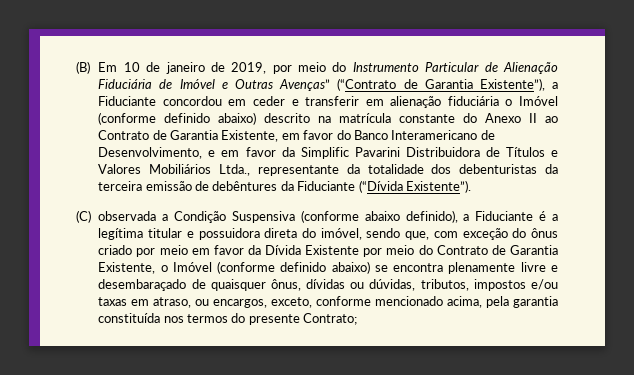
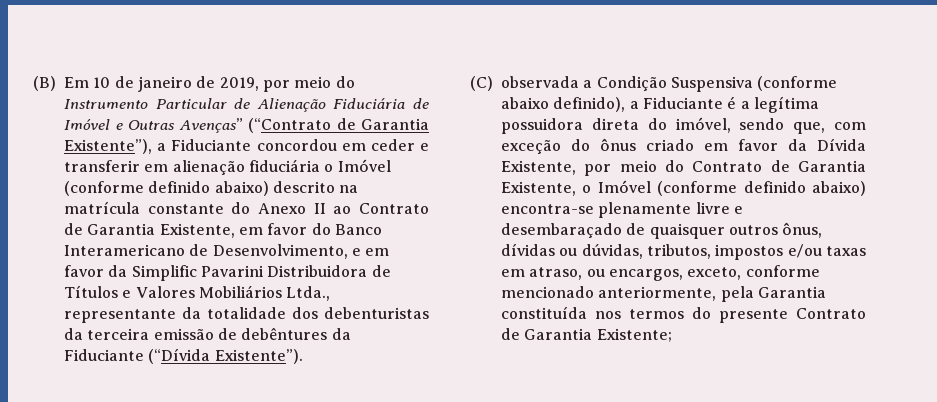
- (C) observada a Condição Suspensiva (conforme abaixo definido), a Fiduciante é a legítima titular e possuidora direta do imóvel, sendo que, com exceção do ônus criado por meio em favor da Dívida Existente por meio do Contrato de Garantia Existente, o Imóvel (conforme definido abaixo) se encontra plenamente livre e desembaraçado de quaisquer ônus, dívidas ou dúvidas, tributos, impostos e/ou taxas em atraso, ou encargos, exceto, conforme mencionado acima, pela garantia constituída nos termos do presente Contrato;
+ (C) observada a Condição Suspensiva (conforme abaixo definido), a Fiduciante é a legítima possuidora direta do imóvel, sendo que, com exceção do ônus criado em favor da Dívida Existente, por meio do Contrato de Garantia Existente, o Imóvel (conforme definido abaixo) encontra-se plenamente livre e desembaraçado de quaisquer outros ônus, dívidas ou dúvidas, tributos, impostos e/ou taxas em atraso, ou encargos, exceto, conforme mencionado anteriormente, pela Garantia constituída nos termos do presente Contrato de Garantia Existente;

